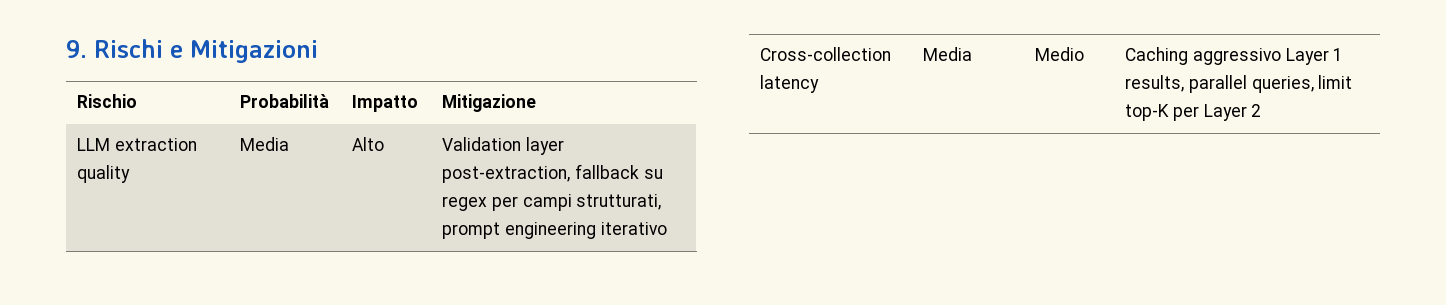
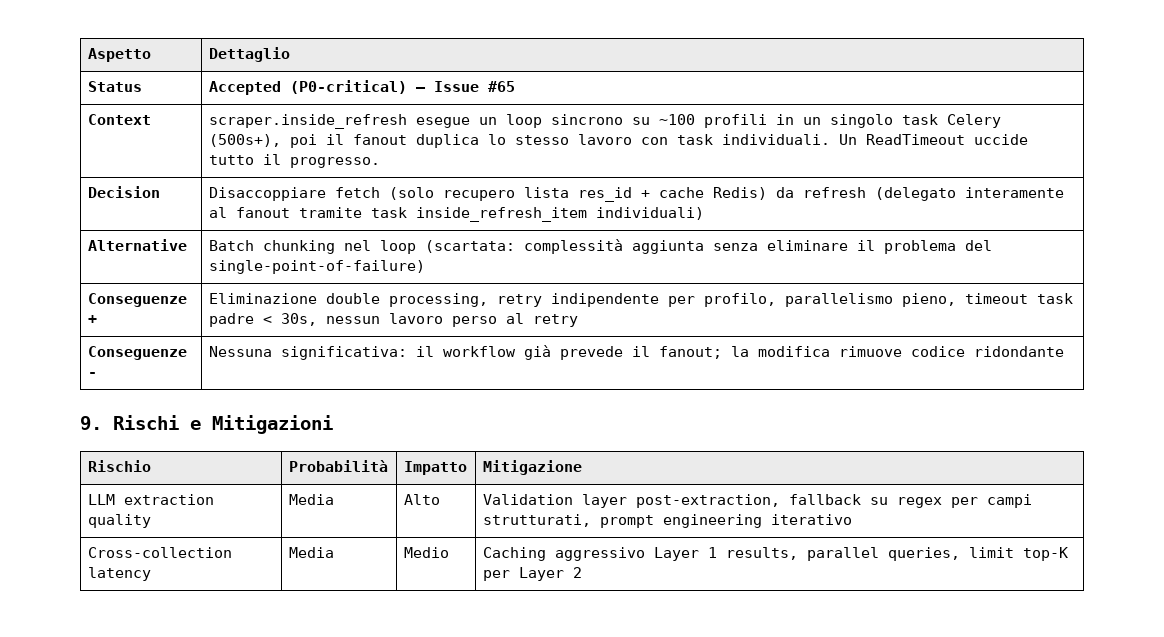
+ Aspetto | Dettaglio
+ Status | Accepted (P0-critical) — Issue #65
+ Context | scraper.inside_refresh esegue un loop sincrono su ~100 profili in un singolo task Celery (500s+), poi il fanout duplica lo stesso lavoro con task individuali. Un ReadTimeout uccide tutto il progresso.
+ Decision | Disaccoppiare fetch (solo recupero lista res_id + cache Redis) da refresh (delegato interamente al fanout tramite task inside_refresh_item individuali)
+ Alternative | Batch chunking nel loop (scartata: complessità aggiunta senza eliminare il problema del single-point-of-failure)
+ Conseguenze + | Eliminazione double processing, retry indipendente per profilo, parallelismo pieno, timeout task padre < 30s, nessun lavoro perso al retry
+ Conseguenze - | Nessuna significativa: il workflow già prevede il fanout; la modifica rimuove codice ridondante

